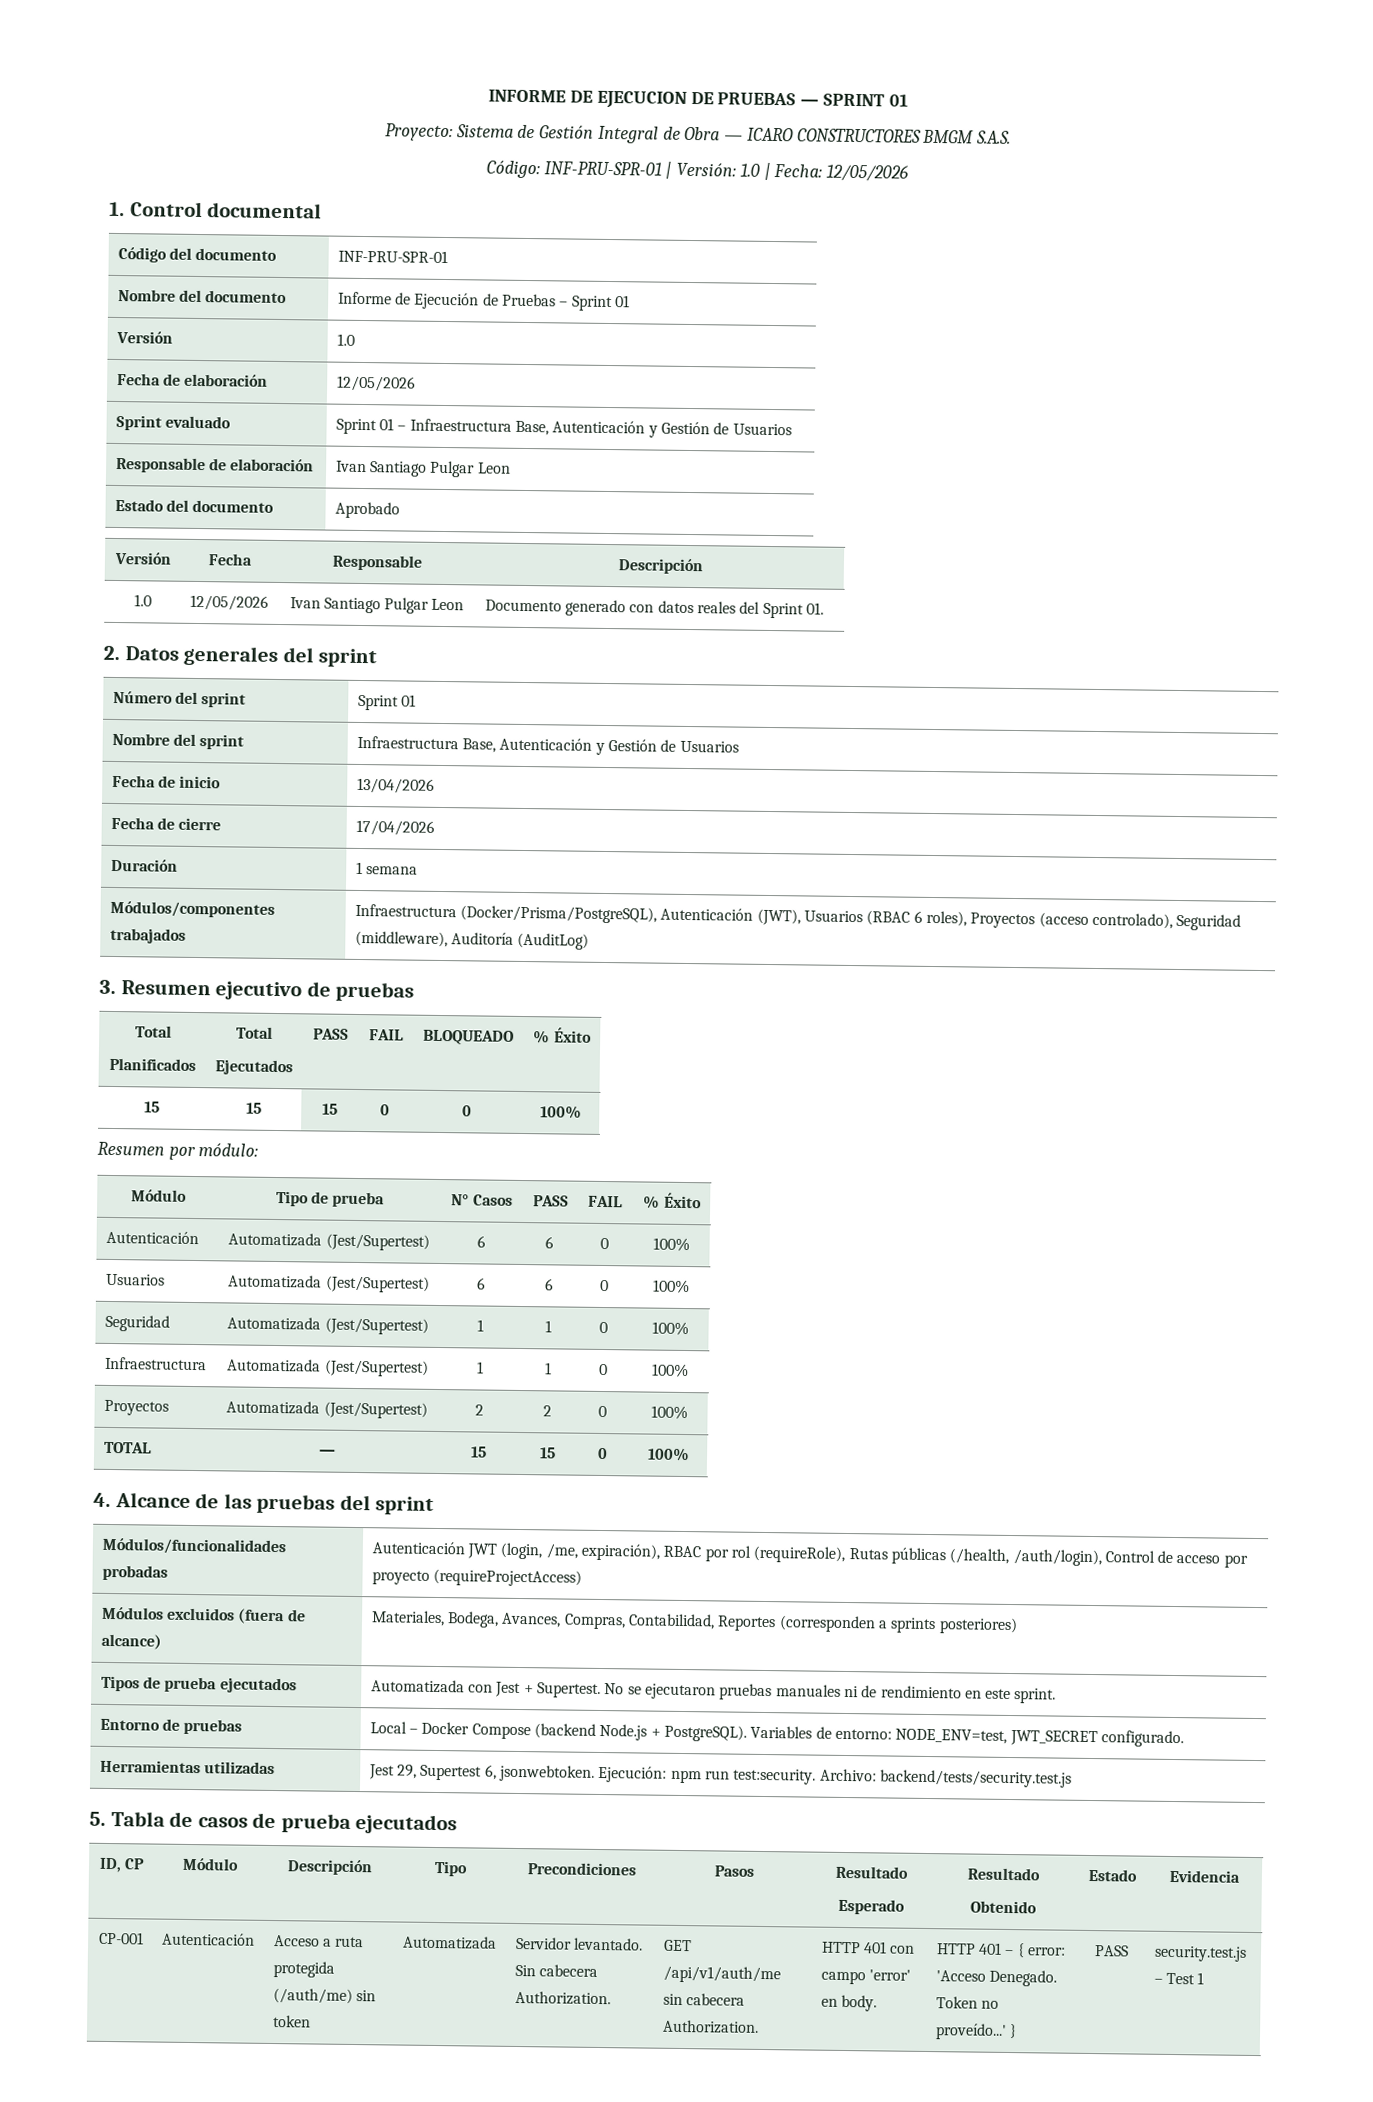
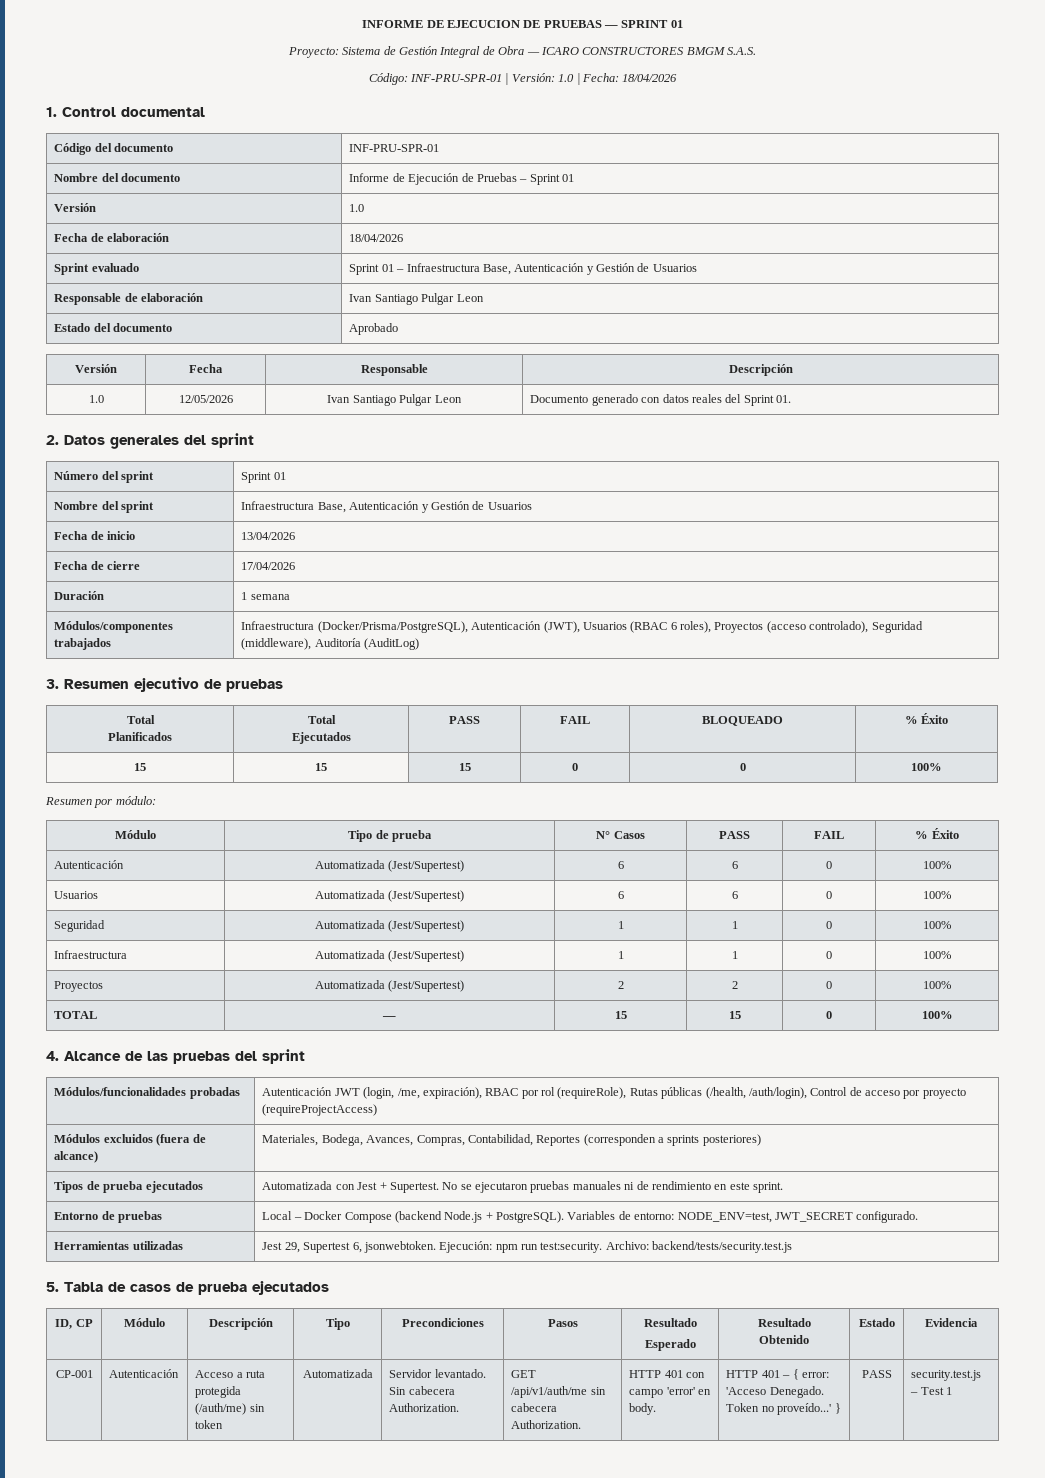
- Código: INF-PRU-SPR-01 | Versión: 1.0 | Fecha: 12/05/2026
+ Código: INF-PRU-SPR-01 | Versión: 1.0 | Fecha: 18/04/2026
- Fecha de elaboración | 12/05/2026
+ Fecha de elaboración | 18/04/2026

